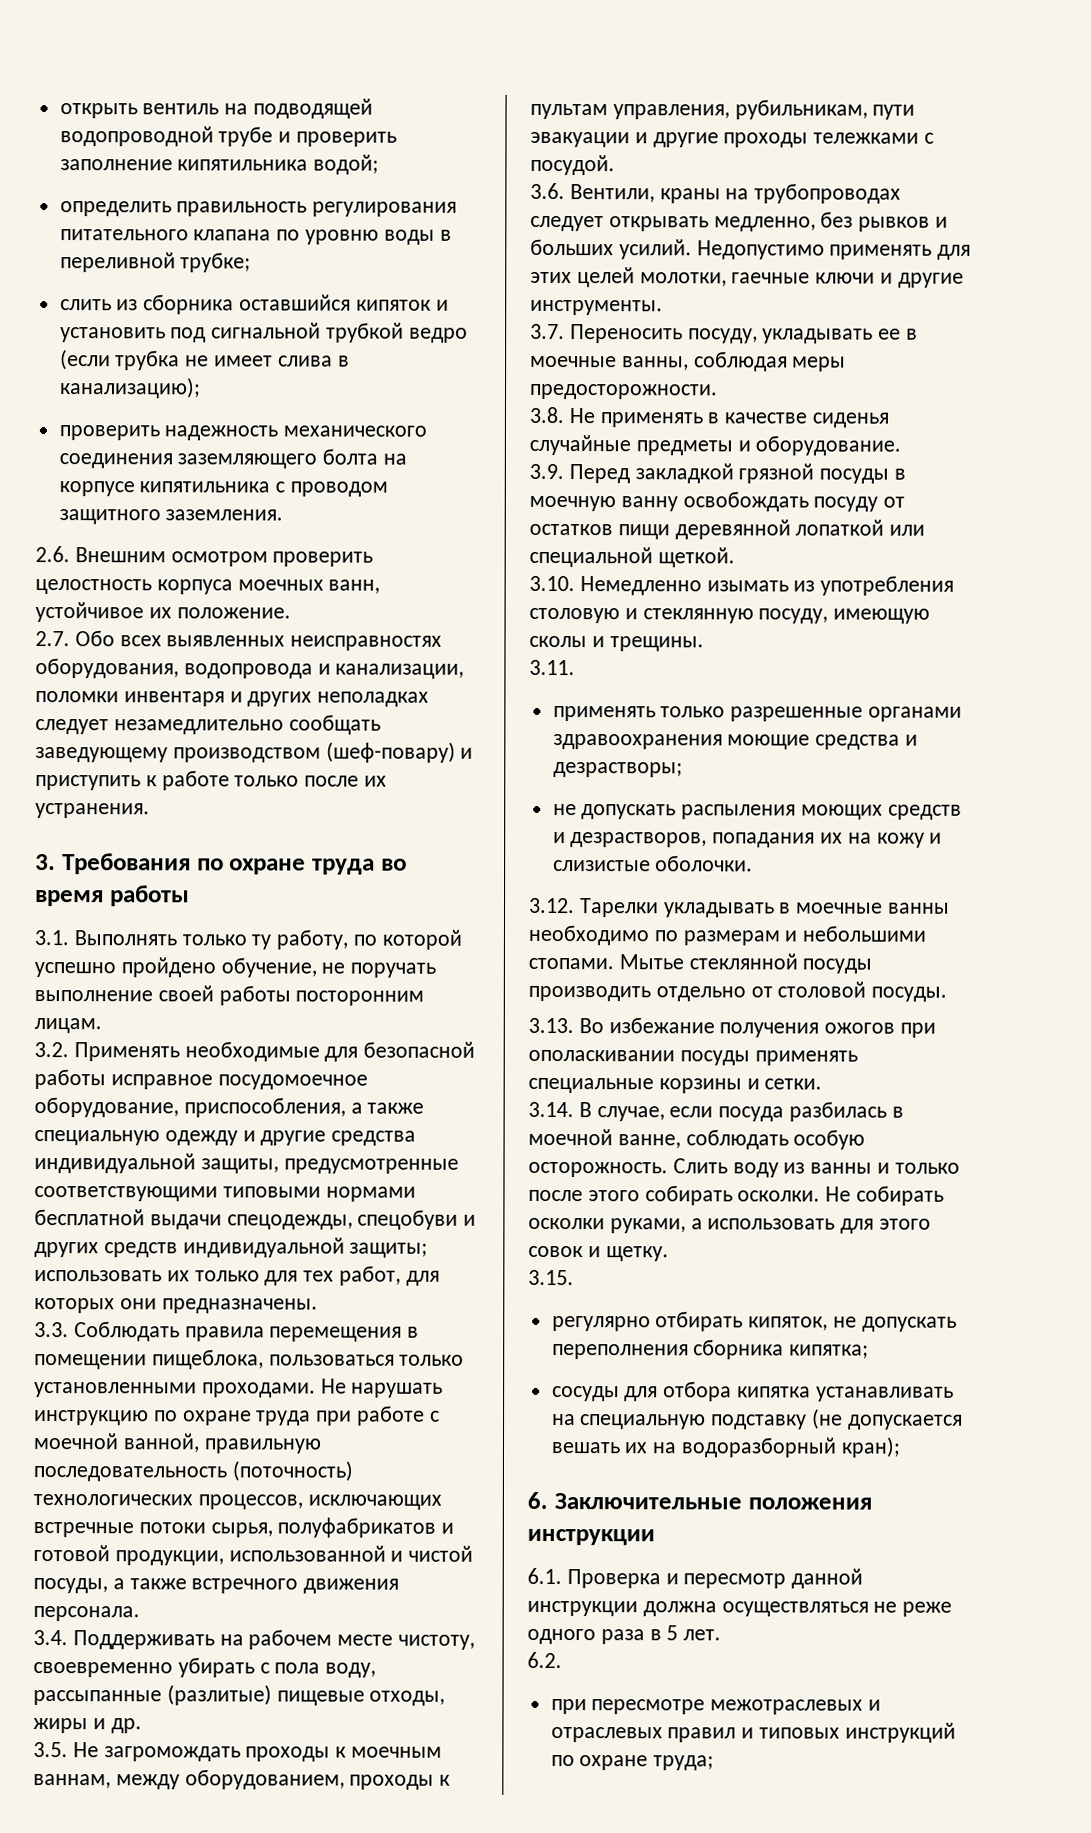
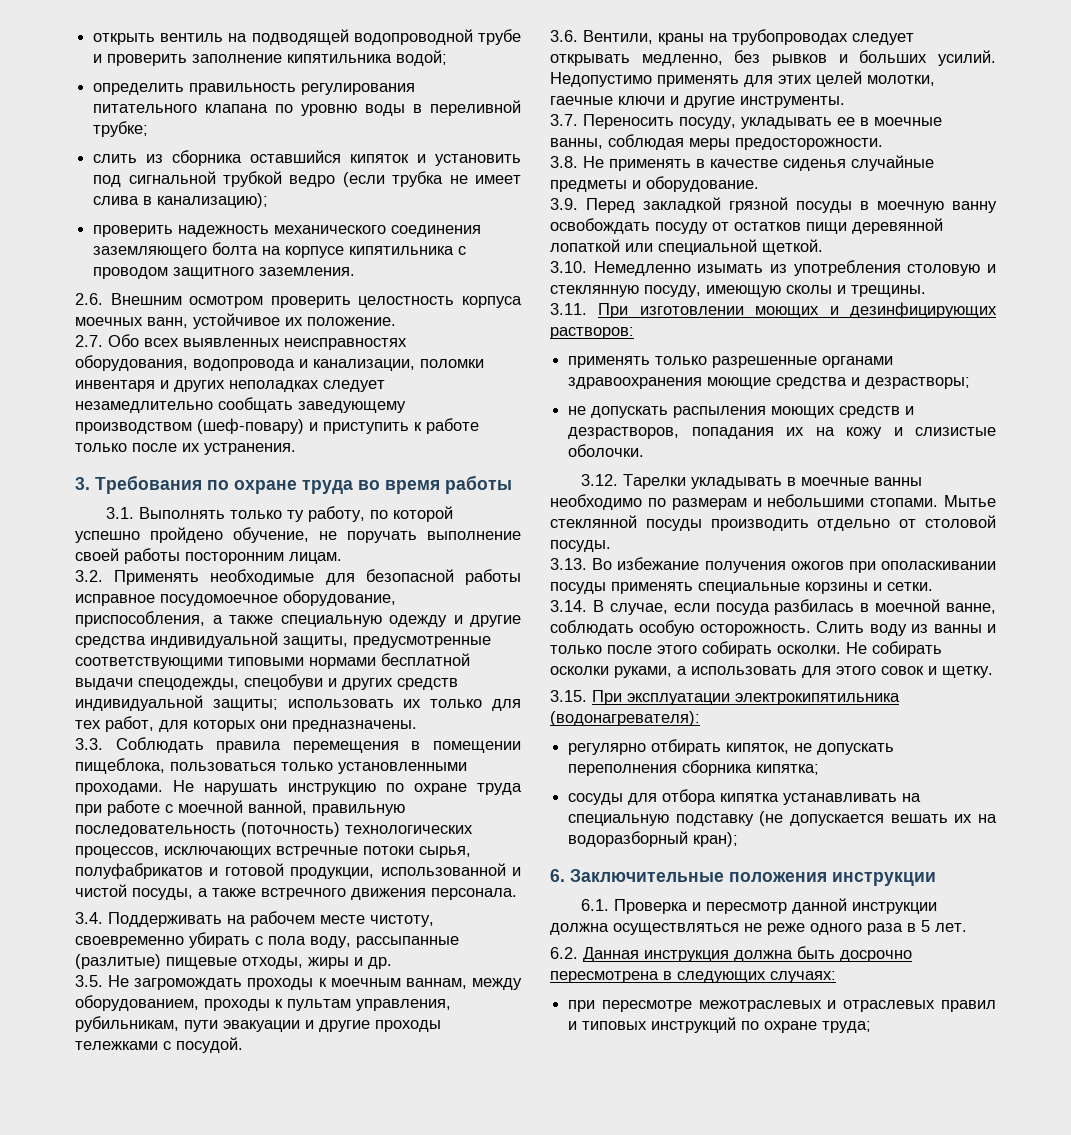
- 3.11.
+ 3.11. При изготовлении моющих и дезинфицирующих растворов:
- 3.15.
+ 3.15. При эксплуатации электрокипятильника (водонагревателя):
- 6.2.
+ 6.2. Данная инструкция должна быть досрочно пересмотрена в следующих случаях:

